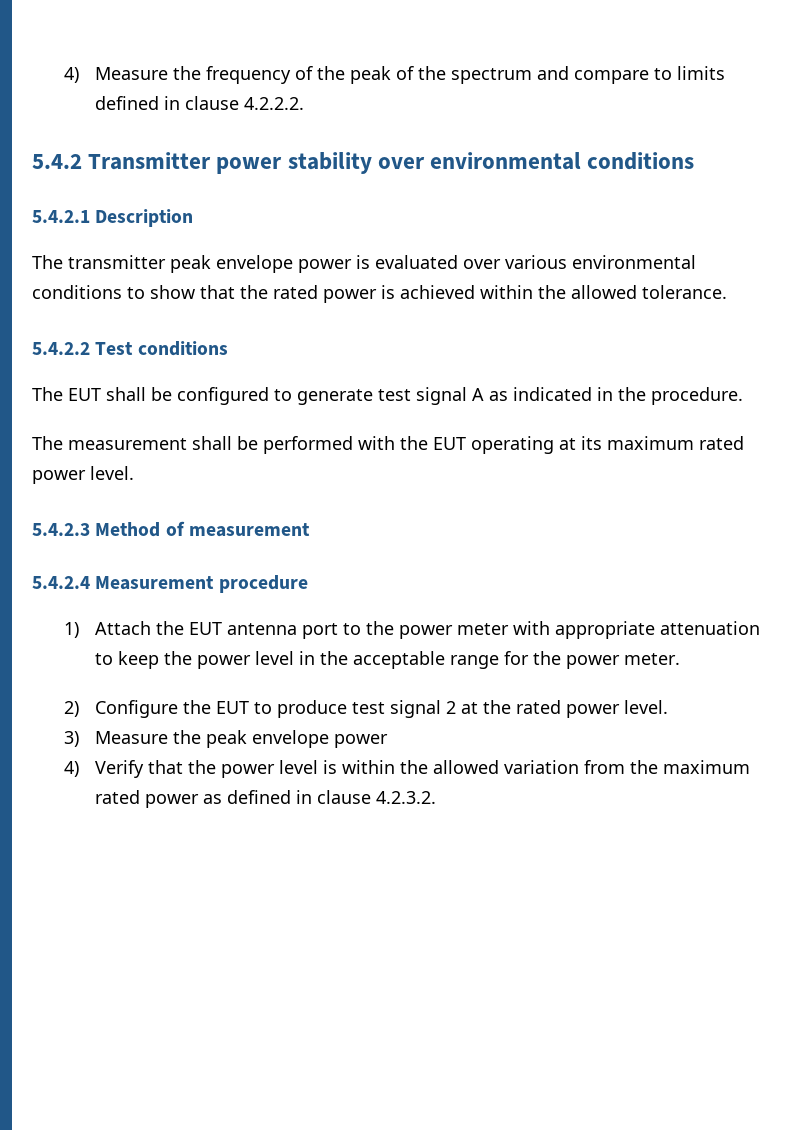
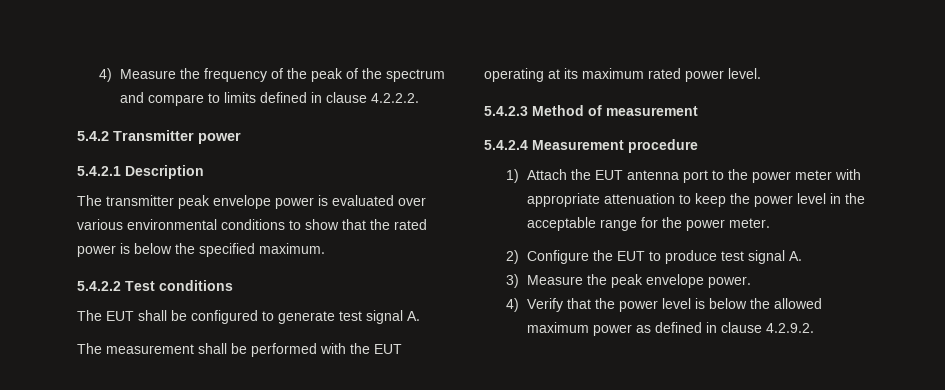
- 5.4.2 Transmitter power stability over environmental conditions
+ 5.4.2 Transmitter power
- The transmitter peak envelope power is evaluated over various environmental conditions to show that the rated power is achieved within the allowed tolerance.
+ The transmitter peak envelope power is evaluated over various environmental conditions to show that the rated power is below the specified maximum.
- The EUT shall be configured to generate test signal A as indicated in the procedure.
+ The EUT shall be configured to generate test signal A.
- 2) Configure the EUT to produce test signal 2 at the rated power level.
+ 2) Configure the EUT to produce test signal A.
- 3) Measure the peak envelope power
+ 3) Measure the peak envelope power.
- 4) Verify that the power level is within the allowed variation from the maximum rated power as defined in clause 4.2.3.2.
+ 4) Verify that the power level is below the allowed maximum power as defined in clause 4.2.9.2.

